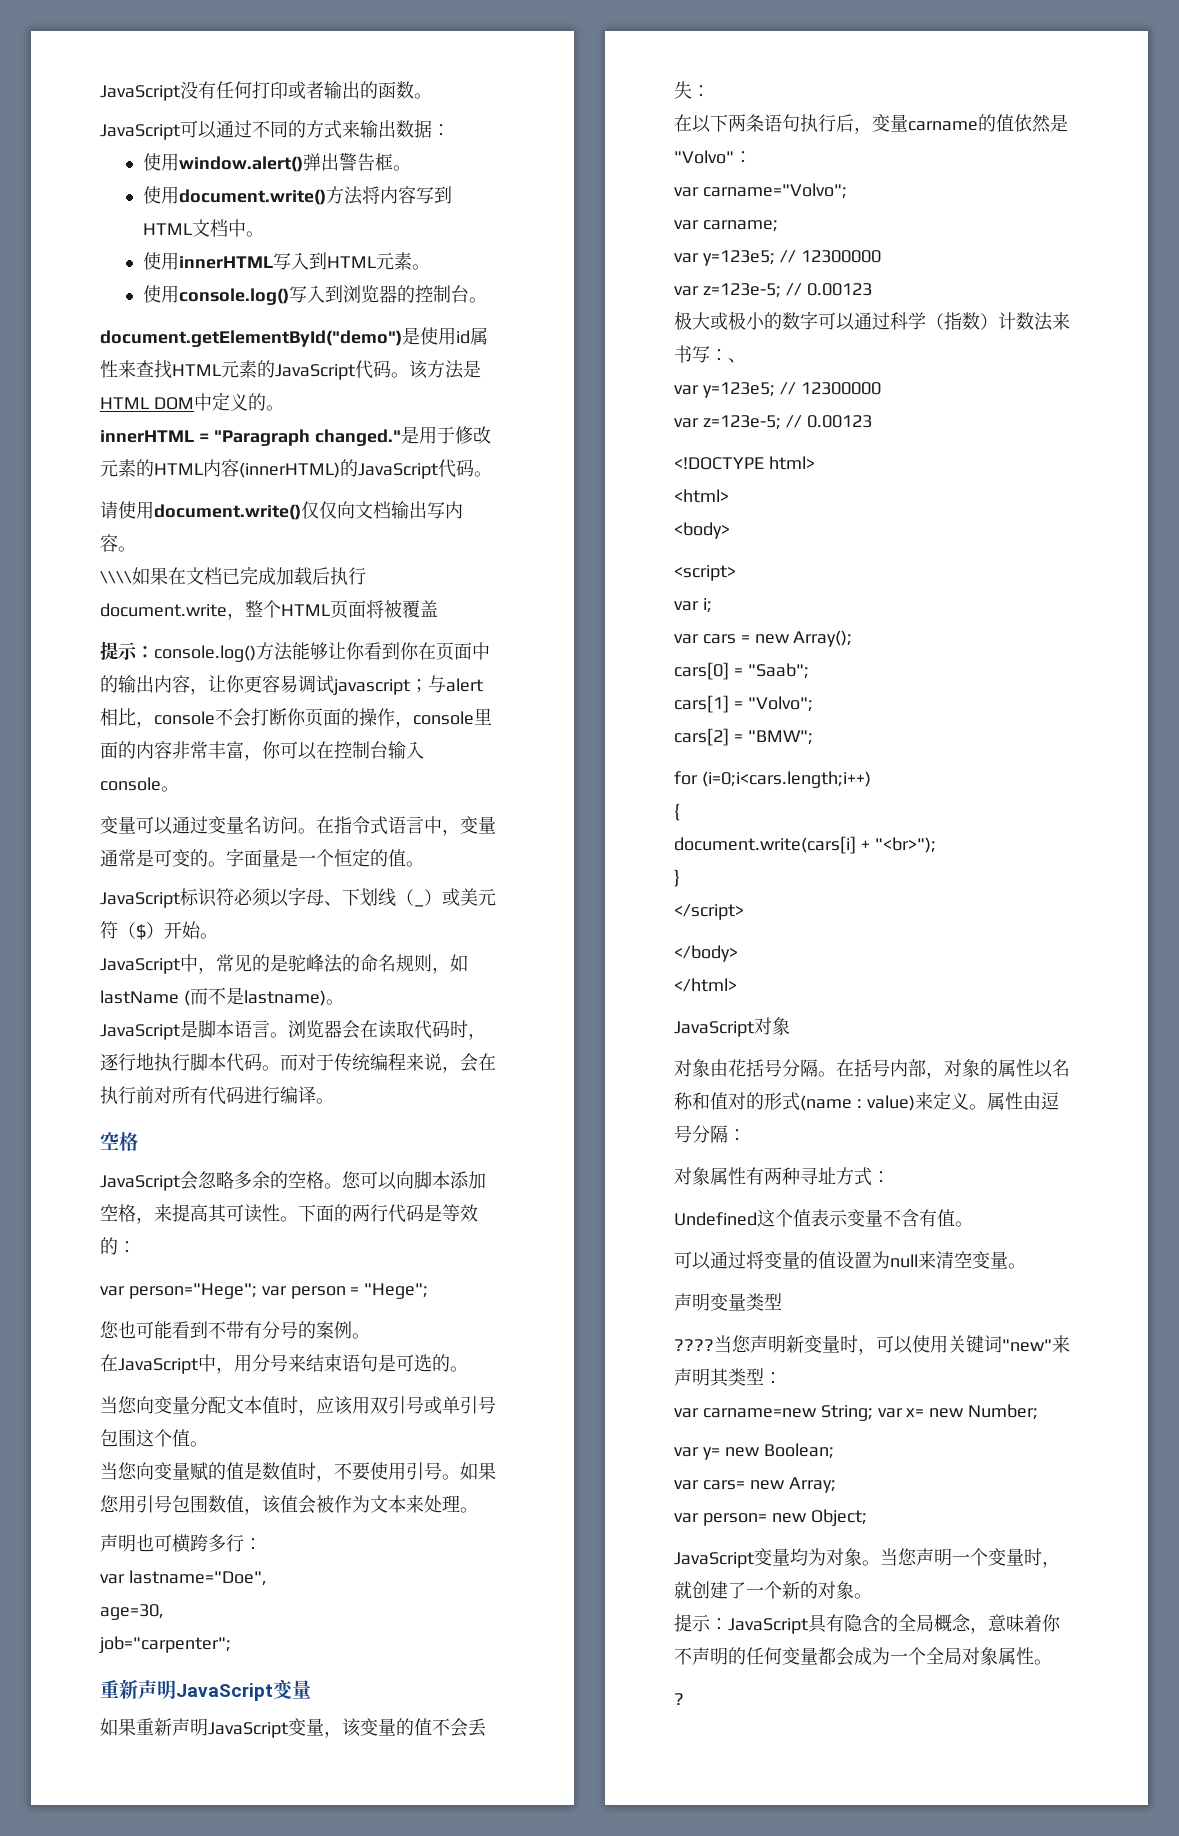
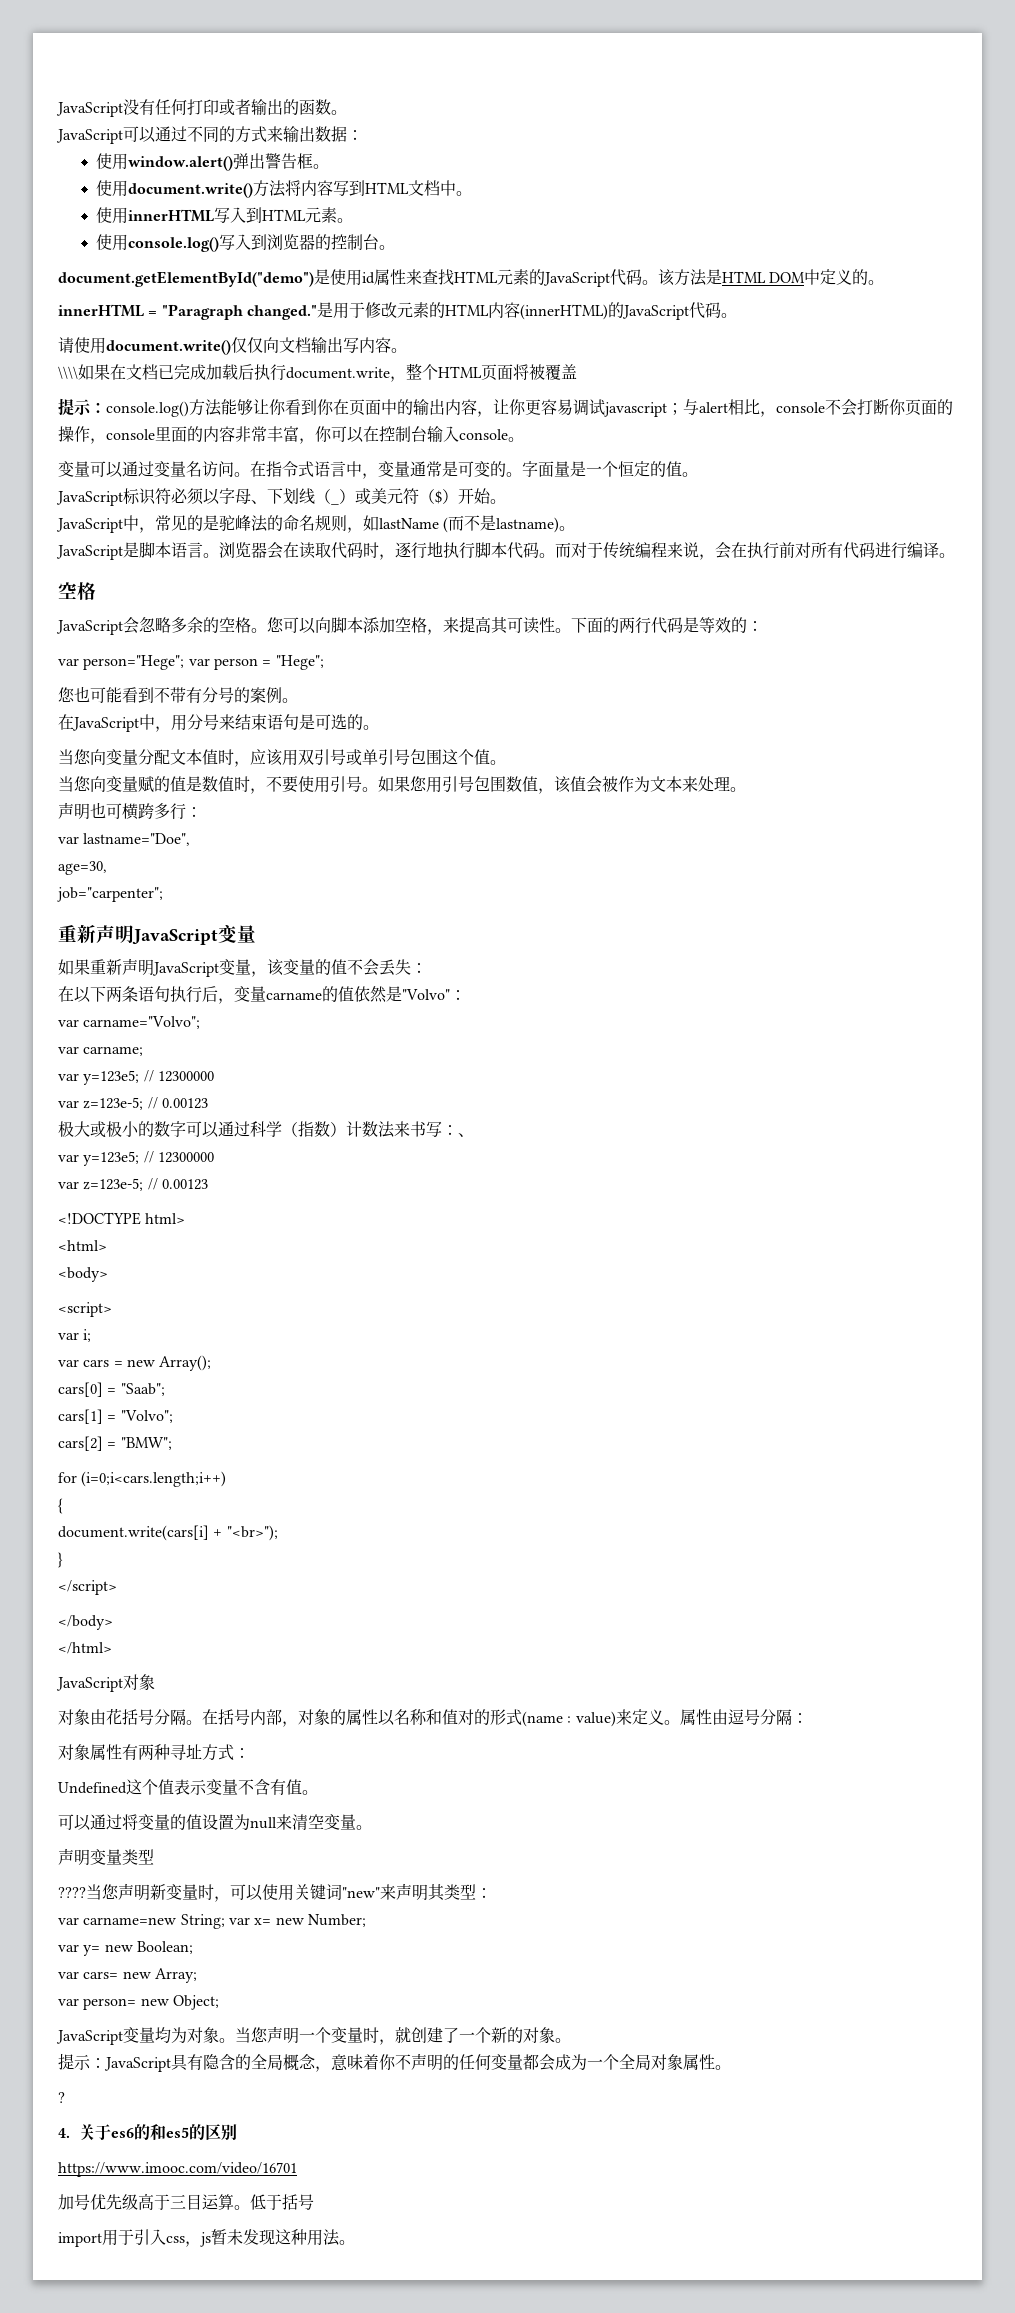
+ 4.关于es6的和es5的区别
+ https://www.imooc.com/video/16701
+ 加号优先级高于三目运算。低于括号
+ import用于引入css，js暂未发现这种用法。

